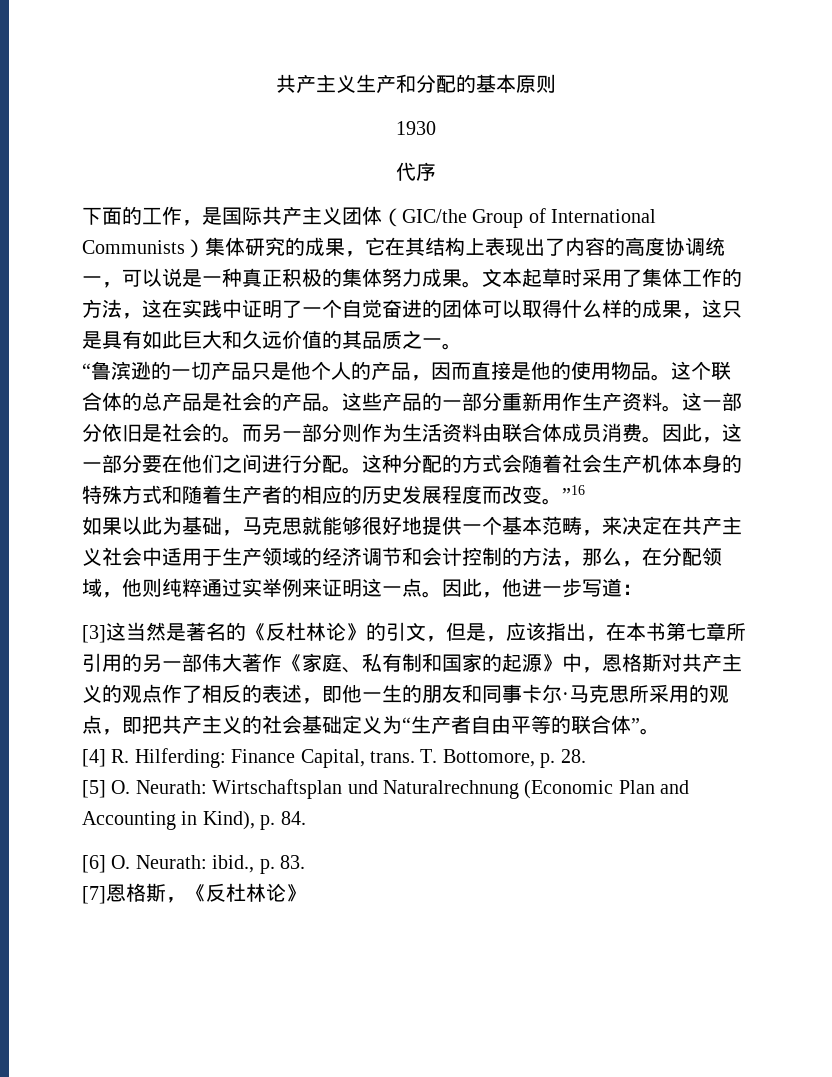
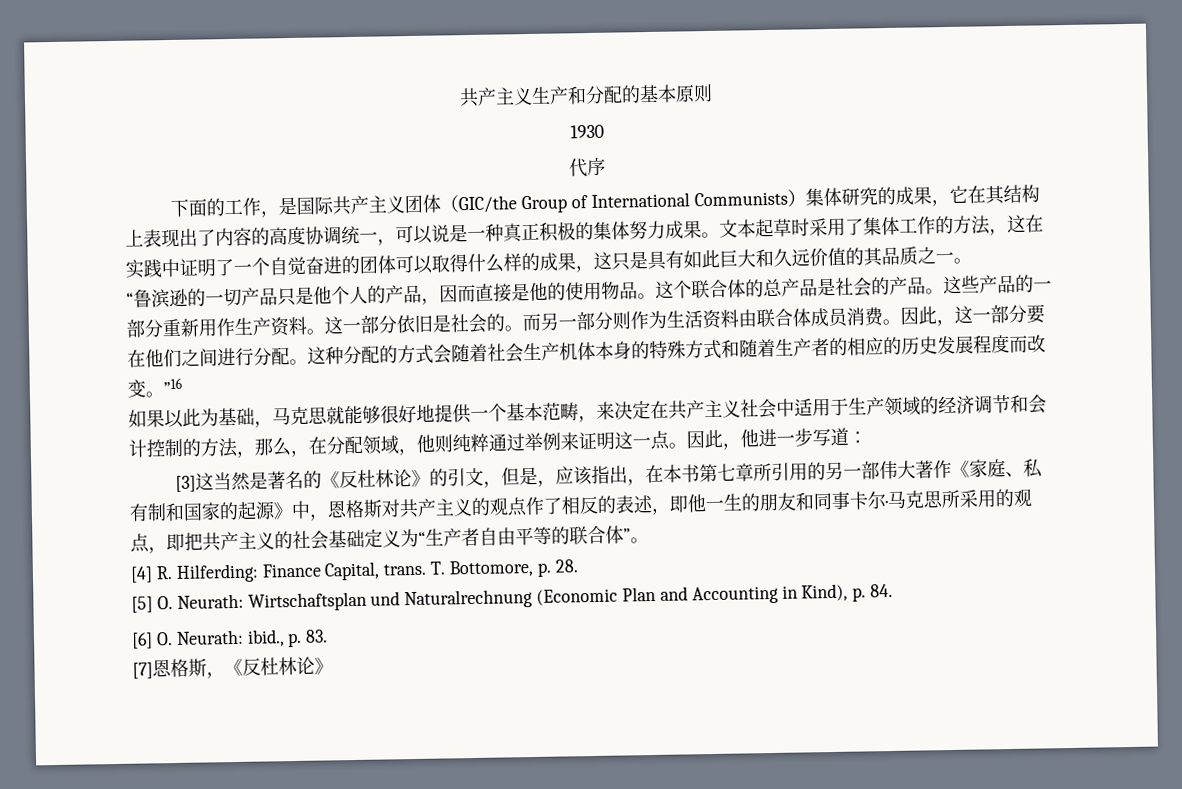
- 如果以此为基础，马克思就能够很好地提供一个基本范畴，来决定在共产主义社会中适用于生产领域的经济调节和会计控制的方法，那么，在分配领域，他则纯粹通过实举例来证明这一点。
+ 如果以此为基础，马克思就能够很好地提供一个基本范畴，来决定在共产主义社会中适用于生产领域的经济调节和会计控制的方法，那么，在分配领域，他则纯粹通过举例来证明这一点。

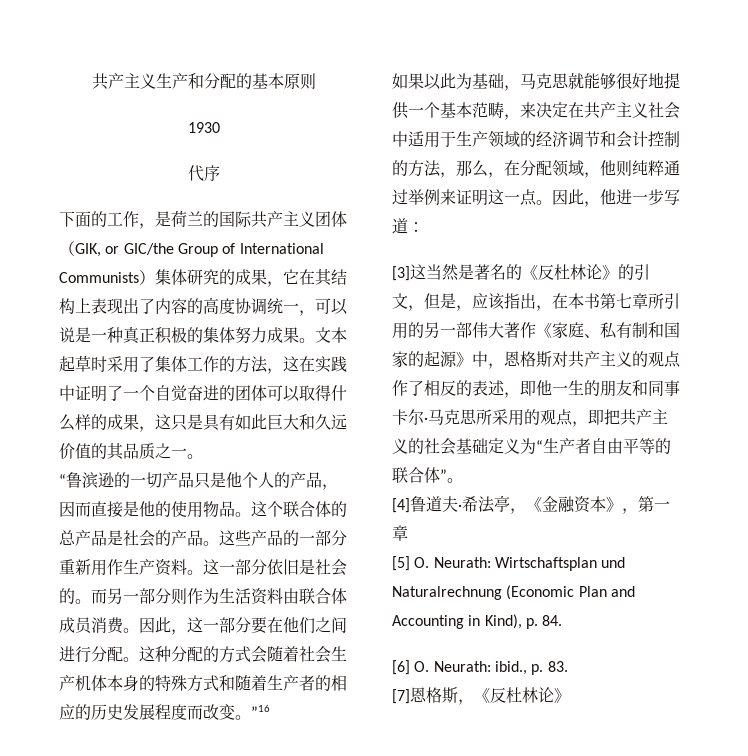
- 下面的工作，是国际共产主义团体（GIC/the Group of International Communists）集体研究的成果，它在其结构上表现出了内容的高度协调统一，可以说是一种真正积极的集体努力成果。
+ 下面的工作，是荷兰的国际共产主义团体（GIK, or GIC/the Group of International Communists）集体研究的成果，它在其结构上表现出了内容的高度协调统一，可以说是一种真正积极的集体努力成果。
- [4] R. Hilferding: Finance Capital, trans. T. Bottomore, p. 28.
+ [4]鲁道夫·希法亭，《金融资本》，第一章

